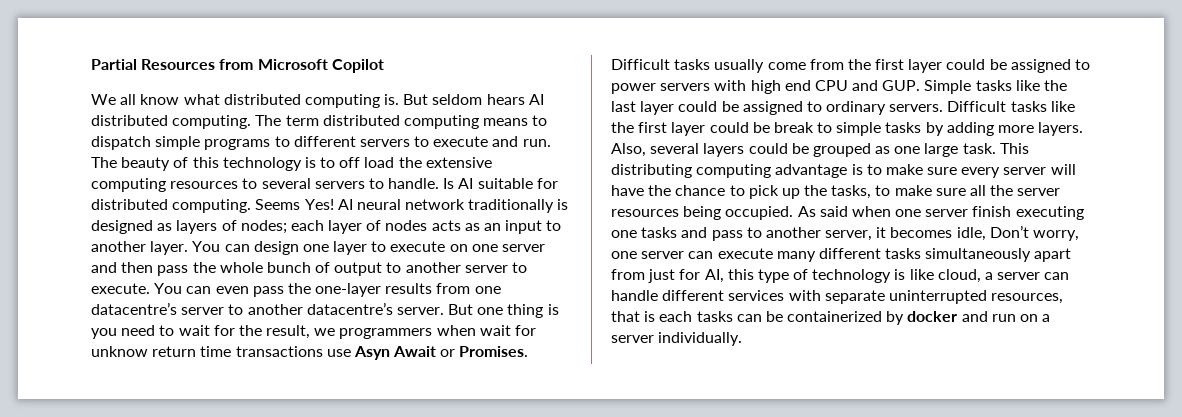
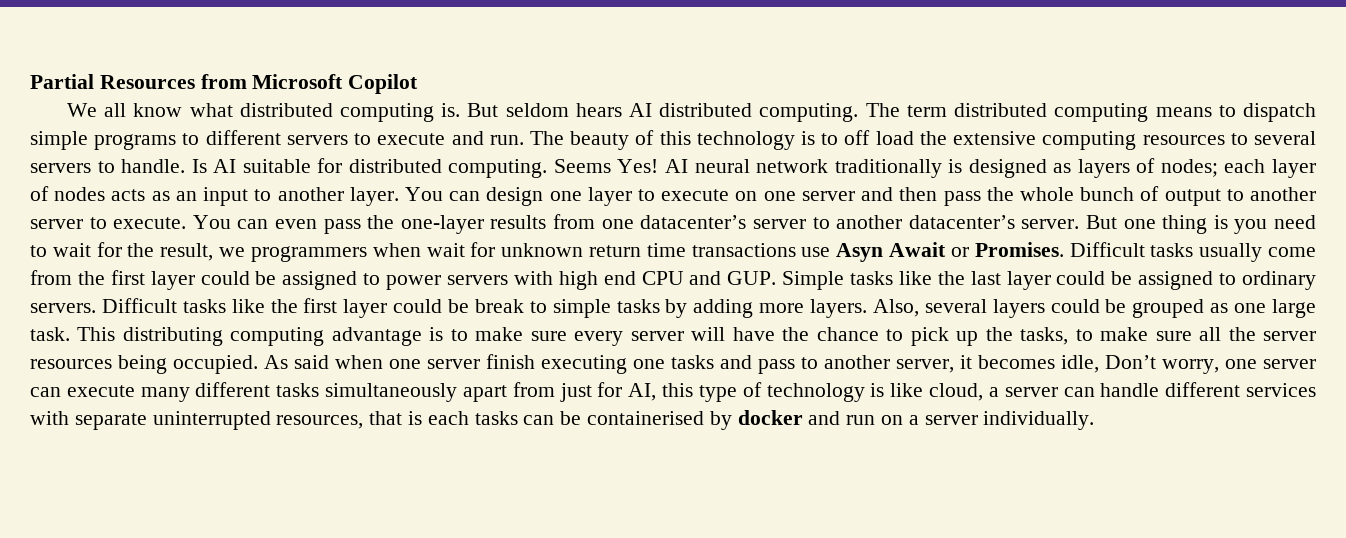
- You can even pass the one-layer results from one datacentre’s server to another datacentre’s server.
+ You can even pass the one-layer results from one datacenter’s server to another datacenter’s server.
- But one thing is you need to wait for the result, we programmers when wait for unknow return time transactions use Asyn Await or Promises.
+ But one thing is you need to wait for the result, we programmers when wait for unknown return time transactions use Asyn Await or Promises.
- As said when one server finish executing one tasks and pass to another server, it becomes idle, Don’t worry, one server can execute many different tasks simultaneously apart from just for AI, this type of technology is like cloud, a server can handle different services with separate uninterrupted resources, that is each tasks can be containerized by docker and run on a server individually.
+ As said when one server finish executing one tasks and pass to another server, it becomes idle, Don’t worry, one server can execute many different tasks simultaneously apart from just for AI, this type of technology is like cloud, a server can handle different services with separate uninterrupted resources, that is each tasks can be containerised by docker and run on a server individually.

